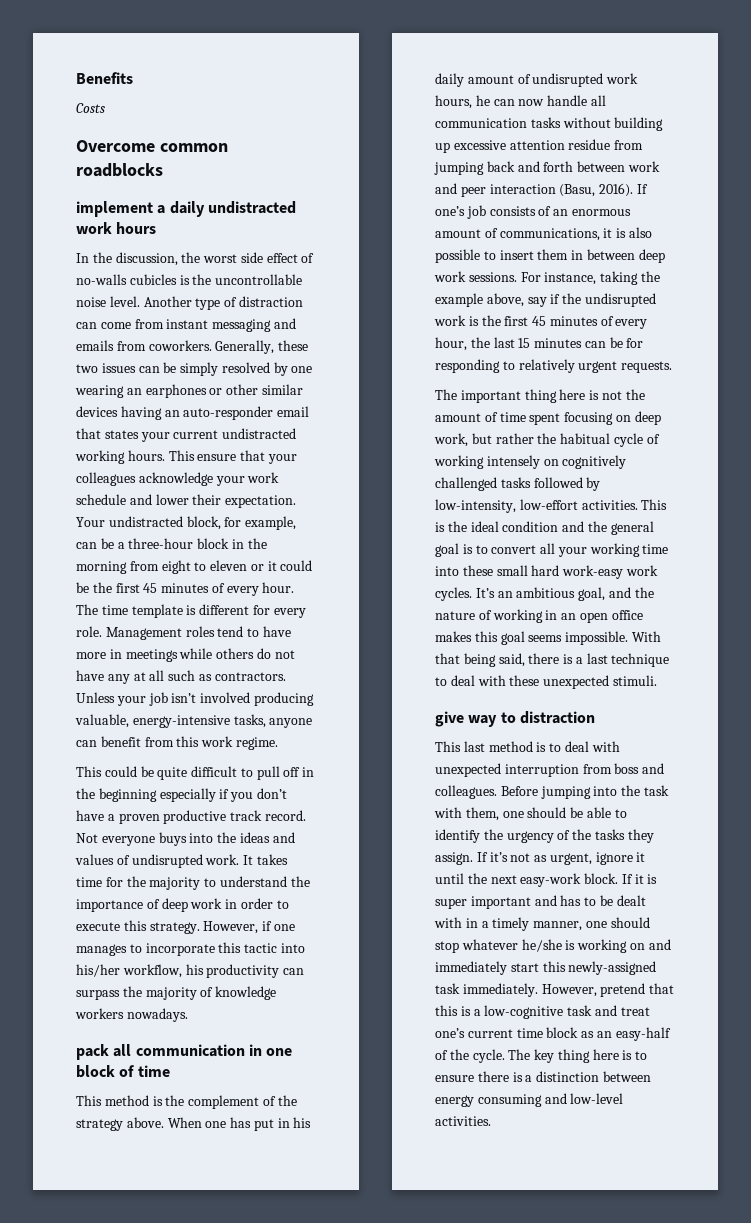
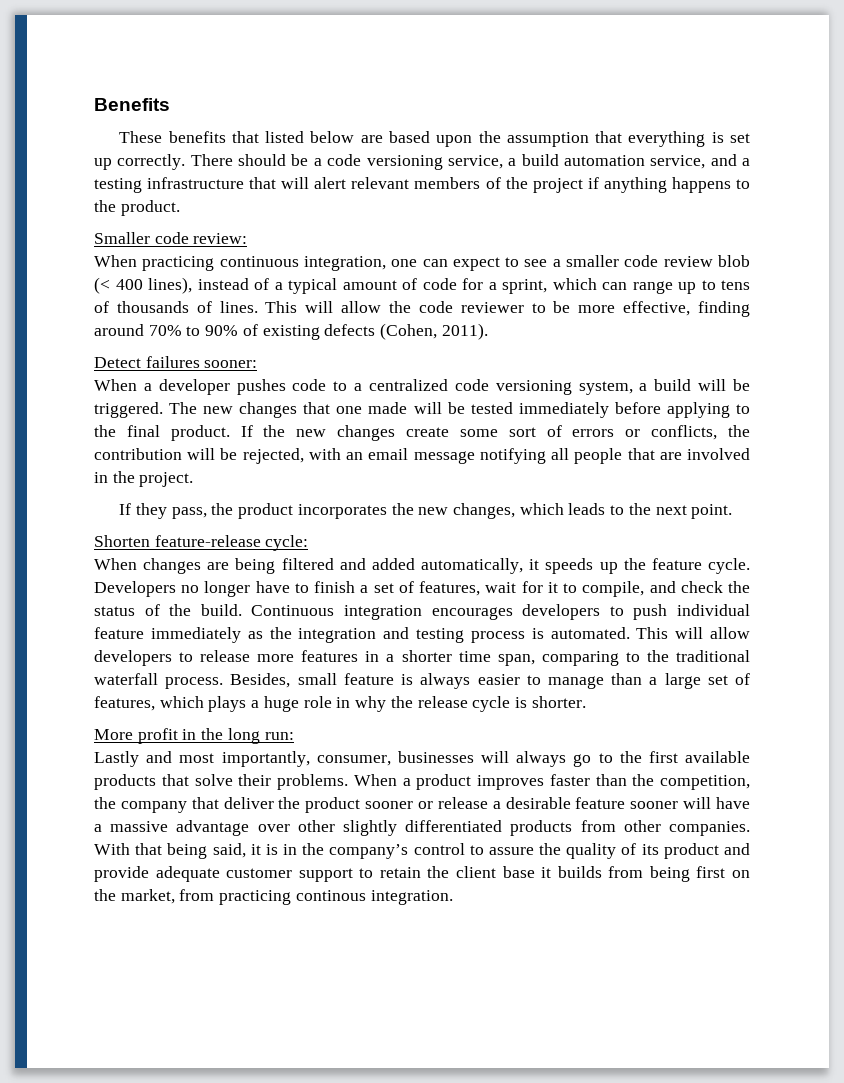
- Costs
- Overcome common roadblocks
- implement a daily undistracted work hours
- In the discussion, the worst side effect of no-walls cubicles is the uncontrollable noise level. Another type of distraction can come from instant messaging and emails from coworkers. Generally, these two issues can be simply resolved by one wearing an earphones or other similar devices having an auto-responder email that states your current undistracted working hours. This ensure that your colleagues acknowledge your work schedule and lower their expectation. Your undistracted block, for example, can be a three-hour block in the morning from eight to eleven or it could be the first 45 minutes of every hour. The time template is different for every role. Management roles tend to have more in meetings while others do not have any at all such as contractors. Unless your job isn’t involved producing valuable, energy-intensive tasks, anyone can benefit from this work regime.
- This could be quite difficult to pull off in the beginning especially if you don’t have a proven productive track record. Not everyone buys into the ideas and values of undisrupted work. It takes time for the majority to understand the importance of deep work in order to execute this strategy. However, if one manages to incorporate this tactic into his/her workflow, his productivity can surpass the majority of knowledge workers nowadays.
- pack all communication in one block of time
- This method is the complement of the strategy above. When one has put in his daily amount of undisrupted work hours, he can now handle all communication tasks without building up excessive attention residue from jumping back and forth between work and peer interaction (Basu, 2016). If one’s job consists of an enormous amount of communications, it is also possible to insert them in between deep work sessions. For instance, taking the example above, say if the undisrupted work is the first 45 minutes of every hour, the last 15 minutes can be for responding to relatively urgent requests.
- The important thing here is not the amount of time spent focusing on deep work, but rather the habitual cycle of working intensely on cognitively challenged tasks followed by low-intensity, low-effort activities. This is the ideal condition and the general goal is to convert all your working time into these small hard work-easy work cycles. It’s an ambitious goal, and the nature of working in an open office makes this goal seems impossible. With that being said, there is a last technique to deal with these unexpected stimuli.
- give way to distraction
- This last method is to deal with unexpected interruption from boss and colleagues. Before jumping into the task with them, one should be able to identify the urgency of the tasks they assign. If it’s not as urgent, ignore it until the next easy-work block. If it is super important and has to be dealt with in a timely manner, one should stop whatever he/she is working on and immediately start this newly-assigned task immediately. However, pretend that this is a low-cognitive task and treat one’s current time block as an easy-half of the cycle. The key thing here is to ensure there is a distinction between energy consuming and low-level activities.
+ These benefits that listed below are based upon the assumption that everything is set up correctly. There should be a code versioning service, a build automation service, and a testing infrastructure that will alert relevant members of the project if anything happens to the product.
+ Smaller code review:
+ When practicing continuous integration, one can expect to see a smaller code review blob (< 400 lines), instead of a typical amount of code for a sprint, which can range up to tens of thousands of lines. This will allow the code reviewer to be more effective, finding around 70% to 90% of existing defects (Cohen, 2011).
+ Detect failures sooner:
+ When a developer pushes code to a centralized code versioning system, a build will be triggered. The new changes that one made will be tested immediately before applying to the final product. If the new changes create some sort of errors or conflicts, the contribution will be rejected, with an email message notifying all people that are involved in the project.
+ If they pass, the product incorporates the new changes, which leads to the next point.
+ Shorten feature-release cycle:
+ When changes are being filtered and added automatically, it speeds up the feature cycle. Developers no longer have to finish a set of features, wait for it to compile, and check the status of the build. Continuous integration encourages developers to push individual feature immediately as the integration and testing process is automated. This will allow developers to release more features in a shorter time span, comparing to the traditional waterfall process. Besides, small feature is always easier to manage than a large set of features, which plays a huge role in why the release cycle is shorter.
+ More profit in the long run:
+ Lastly and most importantly, consumer, businesses will always go to the first available products that solve their problems. When a product improves faster than the competition, the company that deliver the product sooner or release a desirable feature sooner will have a massive advantage over other slightly differentiated products from other companies. With that being said, it is in the company’s control to assure the quality of its product and provide adequate customer support to retain the client base it builds from being first on the market, from practicing continous integration.

